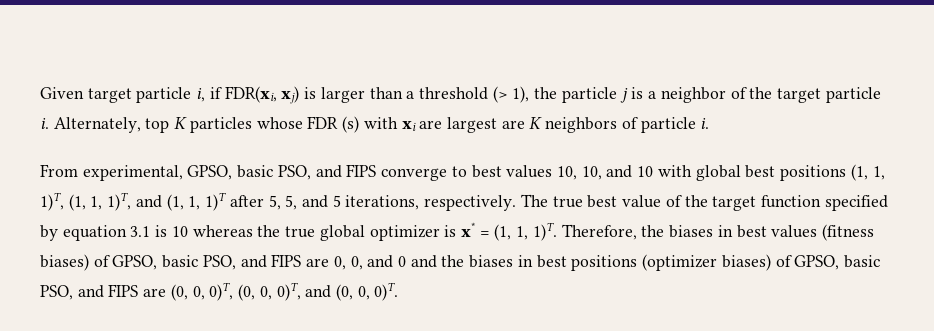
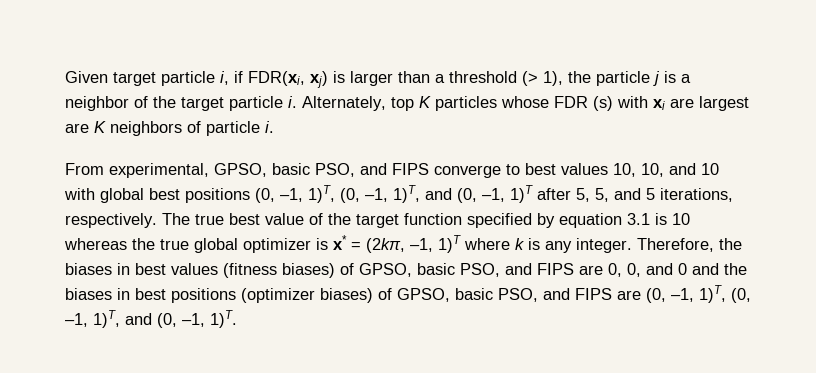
- From experimental, GPSO, basic PSO, and FIPS converge to best values 10, 10, and 10 with global best positions (1, 1, 1)T, (1, 1, 1)T, and (1, 1, 1)T after 5, 5, and 5 iterations, respectively.
+ From experimental, GPSO, basic PSO, and FIPS converge to best values 10, 10, and 10 with global best positions (0, –1, 1)T, (0, –1, 1)T, and (0, –1, 1)T after 5, 5, and 5 iterations, respectively.
- The true best value of the target function specified by equation 3.1 is 10 whereas the true global optimizer is x* = (1, 1, 1)T.
+ The true best value of the target function specified by equation 3.1 is 10 whereas the true global optimizer is x* = (2kπ, –1, 1)T where k is any integer.
- Therefore, the biases in best values (fitness biases) of GPSO, basic PSO, and FIPS are 0, 0, and 0 and the biases in best positions (optimizer biases) of GPSO, basic PSO, and FIPS are (0, 0, 0)T, (0, 0, 0)T, and (0, 0, 0)T.
+ Therefore, the biases in best values (fitness biases) of GPSO, basic PSO, and FIPS are 0, 0, and 0 and the biases in best positions (optimizer biases) of GPSO, basic PSO, and FIPS are (0, –1, 1)T, (0, –1, 1)T, and (0, –1, 1)T.

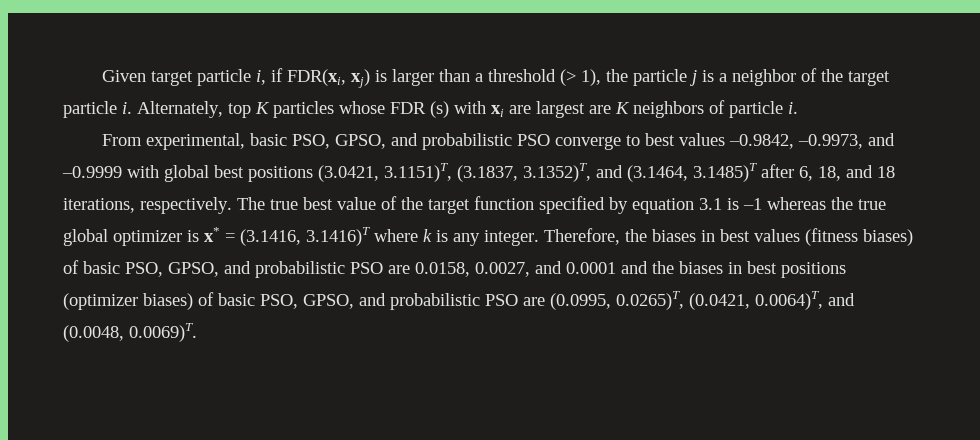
- From experimental, GPSO, basic PSO, and FIPS converge to best values 10, 10, and 10 with global best positions (0, –1, 1)T, (0, –1, 1)T, and (0, –1, 1)T after 5, 5, and 5 iterations, respectively.
+ From experimental, basic PSO, GPSO, and probabilistic PSO converge to best values –0.9842, –0.9973, and –0.9999 with global best positions (3.0421, 3.1151)T, (3.1837, 3.1352)T, and (3.1464, 3.1485)T after 6, 18, and 18 iterations, respectively.
- The true best value of the target function specified by equation 3.1 is 10 whereas the true global optimizer is x* = (2kπ, –1, 1)T where k is any integer.
+ The true best value of the target function specified by equation 3.1 is –1 whereas the true global optimizer is x* = (3.1416, 3.1416)T where k is any integer.
- Therefore, the biases in best values (fitness biases) of GPSO, basic PSO, and FIPS are 0, 0, and 0 and the biases in best positions (optimizer biases) of GPSO, basic PSO, and FIPS are (0, –1, 1)T, (0, –1, 1)T, and (0, –1, 1)T.
+ Therefore, the biases in best values (fitness biases) of basic PSO, GPSO, and probabilistic PSO are 0.0158, 0.0027, and 0.0001 and the biases in best positions (optimizer biases) of basic PSO, GPSO, and probabilistic PSO are (0.0995, 0.0265)T, (0.0421, 0.0064)T, and (0.0048, 0.0069)T.

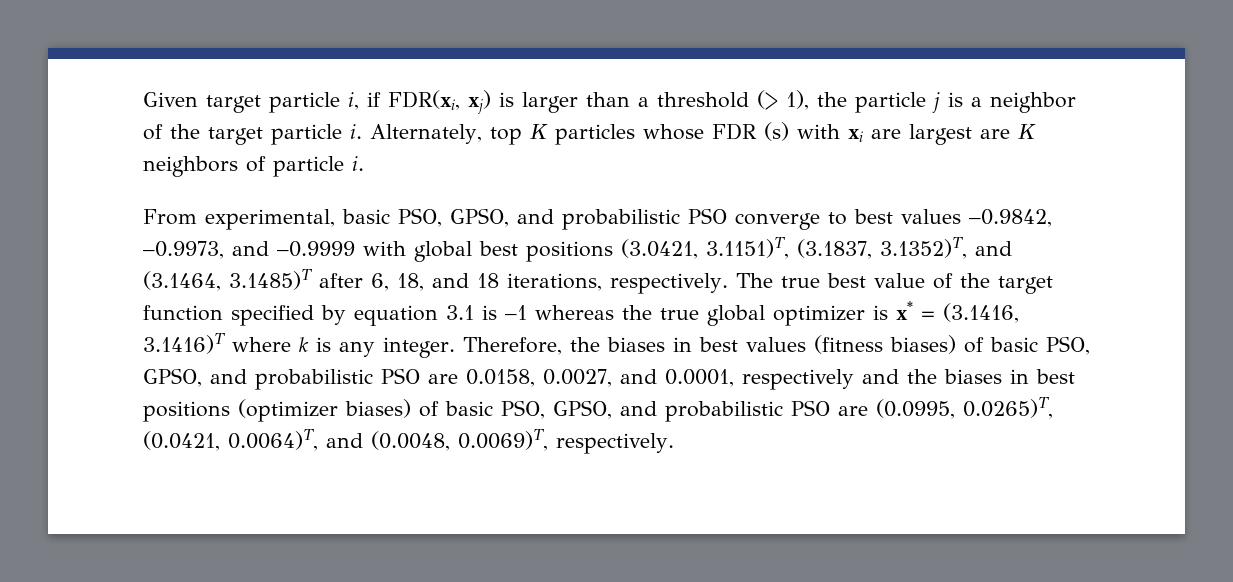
- Therefore, the biases in best values (fitness biases) of basic PSO, GPSO, and probabilistic PSO are 0.0158, 0.0027, and 0.0001 and the biases in best positions (optimizer biases) of basic PSO, GPSO, and probabilistic PSO are (0.0995, 0.0265)T, (0.0421, 0.0064)T, and (0.0048, 0.0069)T.
+ Therefore, the biases in best values (fitness biases) of basic PSO, GPSO, and probabilistic PSO are 0.0158, 0.0027, and 0.0001, respectively and the biases in best positions (optimizer biases) of basic PSO, GPSO, and probabilistic PSO are (0.0995, 0.0265)T, (0.0421, 0.0064)T, and (0.0048, 0.0069)T, respectively.

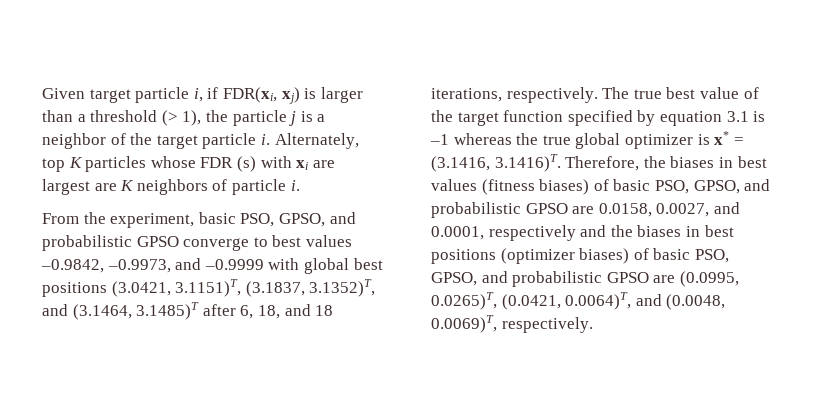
- From experimental, basic PSO, GPSO, and probabilistic PSO converge to best values –0.9842, –0.9973, and –0.9999 with global best positions (3.0421, 3.1151)T, (3.1837, 3.1352)T, and (3.1464, 3.1485)T after 6, 18, and 18 iterations, respectively.
+ From the experiment, basic PSO, GPSO, and probabilistic GPSO converge to best values –0.9842, –0.9973, and –0.9999 with global best positions (3.0421, 3.1151)T, (3.1837, 3.1352)T, and (3.1464, 3.1485)T after 6, 18, and 18 iterations, respectively.
- The true best value of the target function specified by equation 3.1 is –1 whereas the true global optimizer is x* = (3.1416, 3.1416)T where k is any integer. Therefore, the biases in best values (fitness biases) of basic PSO, GPSO, and probabilistic PSO are 0.0158, 0.0027, and 0.0001, respectively and the biases in best positions (optimizer biases) of basic PSO, GPSO, and probabilistic PSO are (0.0995, 0.0265)T, (0.0421, 0.0064)T, and (0.0048, 0.0069)T, respectively.
+ The true best value of the target function specified by equation 3.1 is –1 whereas the true global optimizer is x* = (3.1416, 3.1416)T. Therefore, the biases in best values (fitness biases) of basic PSO, GPSO, and probabilistic GPSO are 0.0158, 0.0027, and 0.0001, respectively and the biases in best positions (optimizer biases) of basic PSO, GPSO, and probabilistic GPSO are (0.0995, 0.0265)T, (0.0421, 0.0064)T, and (0.0048, 0.0069)T, respectively.

